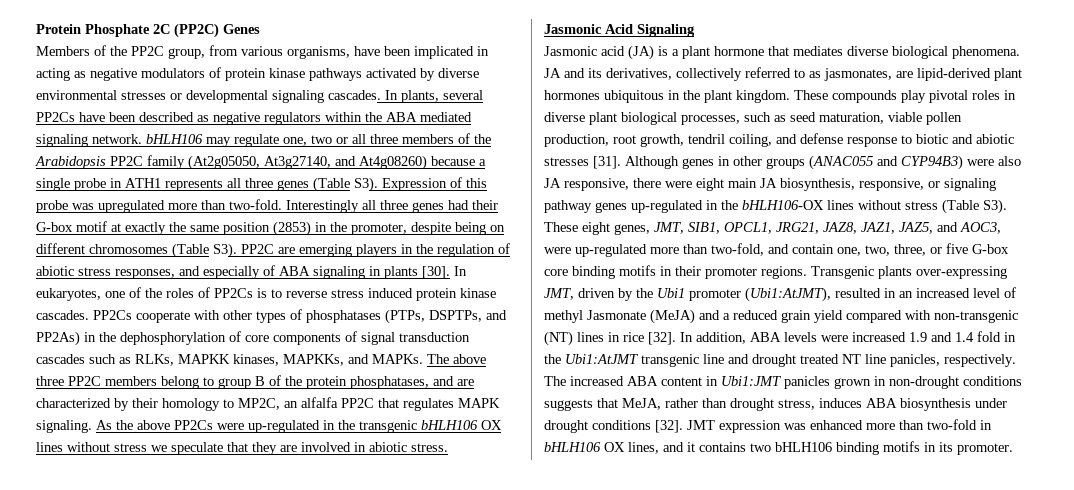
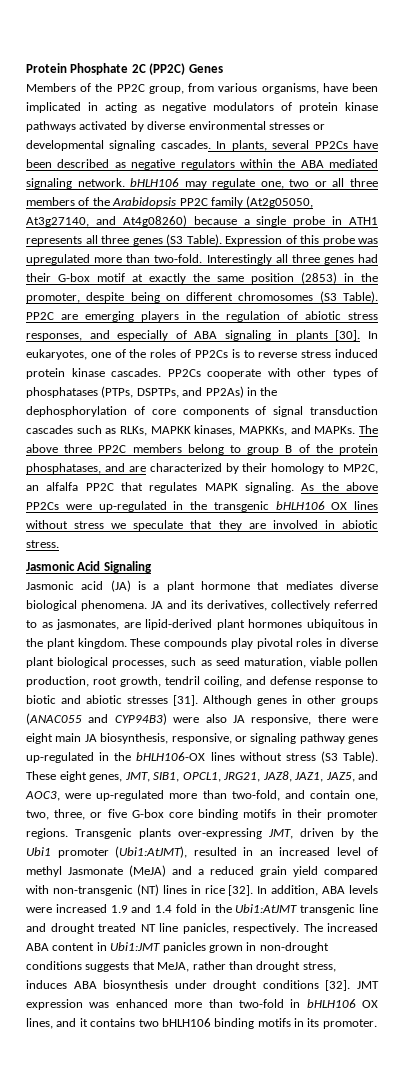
- In plants, several PP2Cs have been described as negative regulators within the ABA mediated signaling network. bHLH106 may regulate one, two or all three members of the Arabidopsis PP2C family (At2g05050, At3g27140, and At4g08260) because a single probe in ATH1 represents all three genes (Table S3). Expression of this probe was upregulated more than two-fold.
+ In plants, several PP2Cs have been described as negative regulators within the ABA mediated signaling network. bHLH106 may regulate one, two or all three members of the Arabidopsis PP2C family (At2g05050, At3g27140, and At4g08260) because a single probe in ATH1 represents all three genes (S3 Table). Expression of this probe was upregulated more than two-fold.
- Interestingly all three genes had their G-box motif at exactly the same position (2853) in the promoter, despite being on different chromosomes (Table S3). PP2C are emerging players in the regulation of abiotic stress responses, and especially of ABA signaling in plants [30].
+ Interestingly all three genes had their G-box motif at exactly the same position (2853) in the promoter, despite being on different chromosomes (S3 Table). PP2C are emerging players in the regulation of abiotic stress responses, and especially of ABA signaling in plants [30].
- Although genes in other groups (ANAC055 and CYP94B3) were also JA responsive, there were eight main JA biosynthesis, responsive, or signaling pathway genes up-regulated in the bHLH106-OX lines without stress (Table S3). These eight genes, JMT, SIB1, OPCL1, JRG21, JAZ8, JAZ1, JAZ5, and AOC3, were up-regulated more than two-fold, and contain one, two, three, or five G-box core binding motifs in their promoter regions.
+ Although genes in other groups (ANAC055 and CYP94B3) were also JA responsive, there were eight main JA biosynthesis, responsive, or signaling pathway genes up-regulated in the bHLH106-OX lines without stress (S3 Table). These eight genes, JMT, SIB1, OPCL1, JRG21, JAZ8, JAZ1, JAZ5, and AOC3, were up-regulated more than two-fold, and contain one, two, three, or five G-box core binding motifs in their promoter regions.

